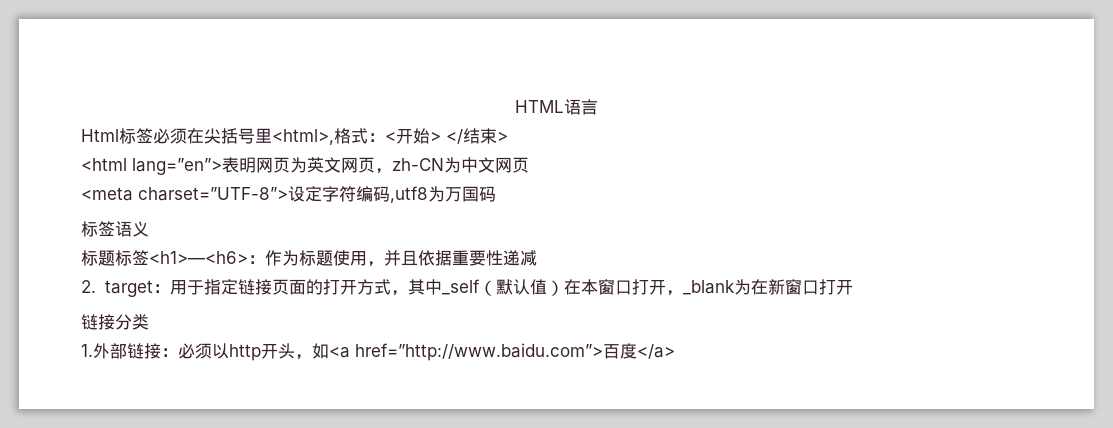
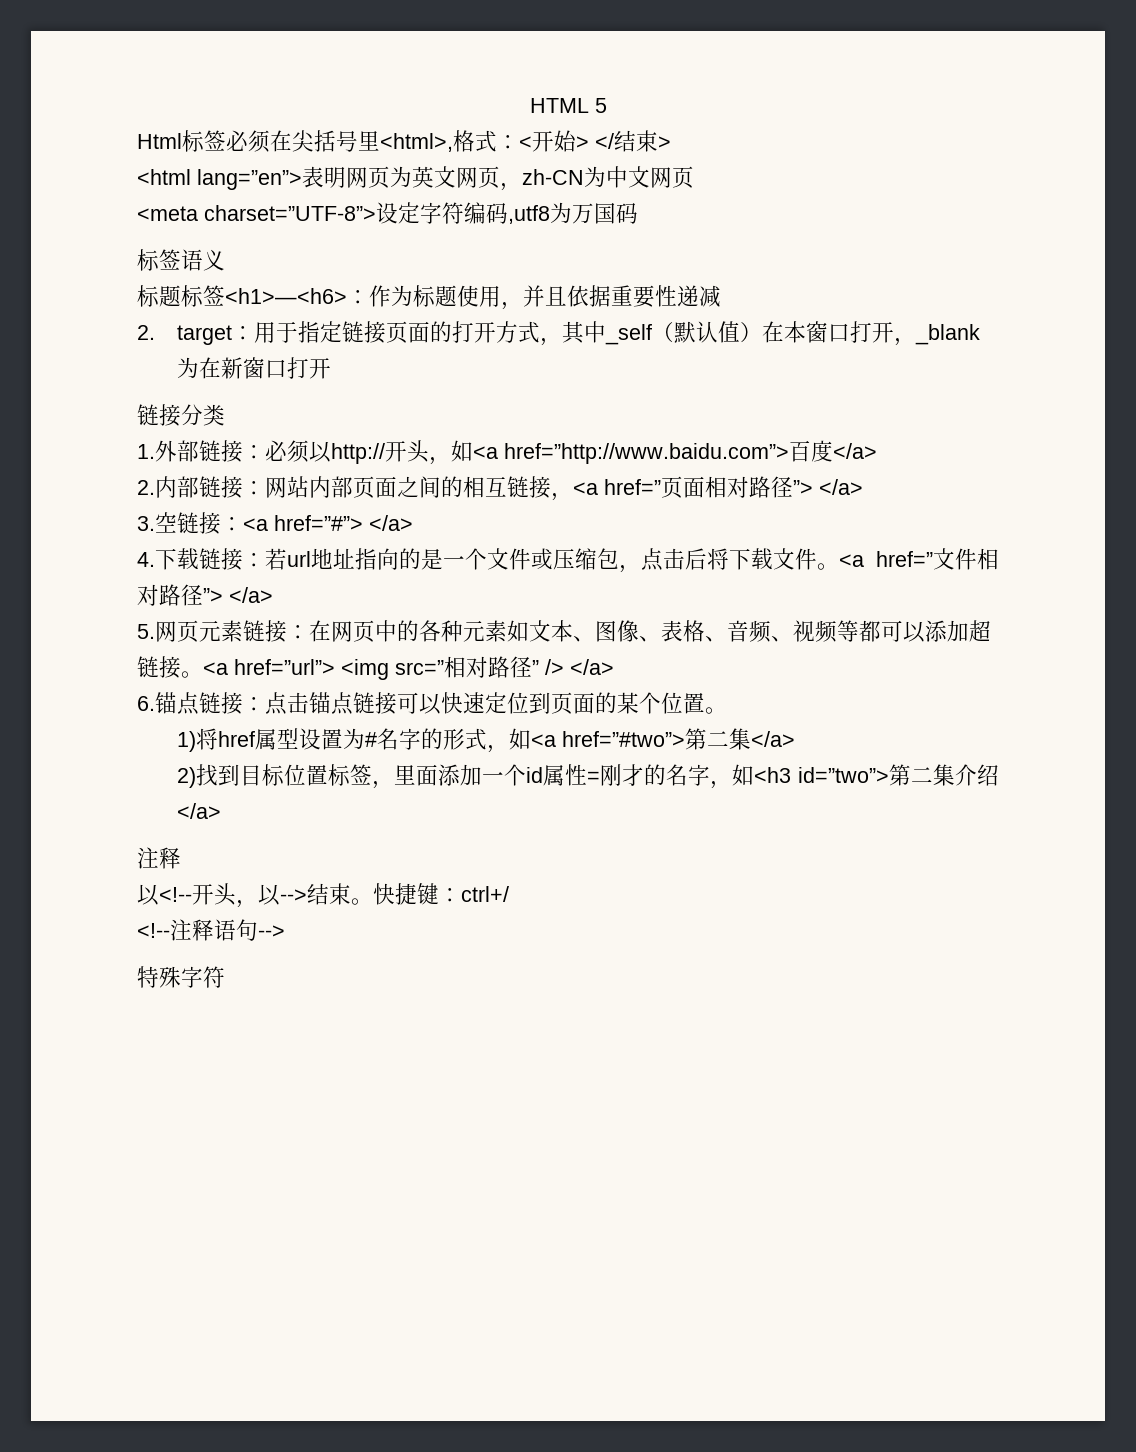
- HTML语言
+ HTML 5
- 1.外部链接：必须以http开头，如<a href=”http://www.baidu.com”>百度</a>
+ 1.外部链接：必须以http://开头，如<a href=”http://www.baidu.com”>百度</a>
+ 2.内部链接：网站内部页面之间的相互链接，<a href=”页面相对路径”> </a>
+ 3.空链接：<a href=”#”> </a>
+ 4.下载链接：若url地址指向的是一个文件或压缩包，点击后将下载文件。<a href=”文件相对路径”> </a>
+ 5.网页元素链接：在网页中的各种元素如文本、图像、表格、音频、视频等都可以添加超链接。<a href=”url”> <img src=”相对路径” /> </a>
+ 6.锚点链接：点击锚点链接可以快速定位到页面的某个位置。
+ 1)将href属型设置为#名字的形式，如<a href=”#two”>第二集</a>
+ 2)找到目标位置标签，里面添加一个id属性=刚才的名字，如<h3 id=”two”>第二集介绍</a>
+ 注释
+ 以<!--开头，以-->结束。快捷键：ctrl+/
+ <!--注释语句-->
+ 特殊字符

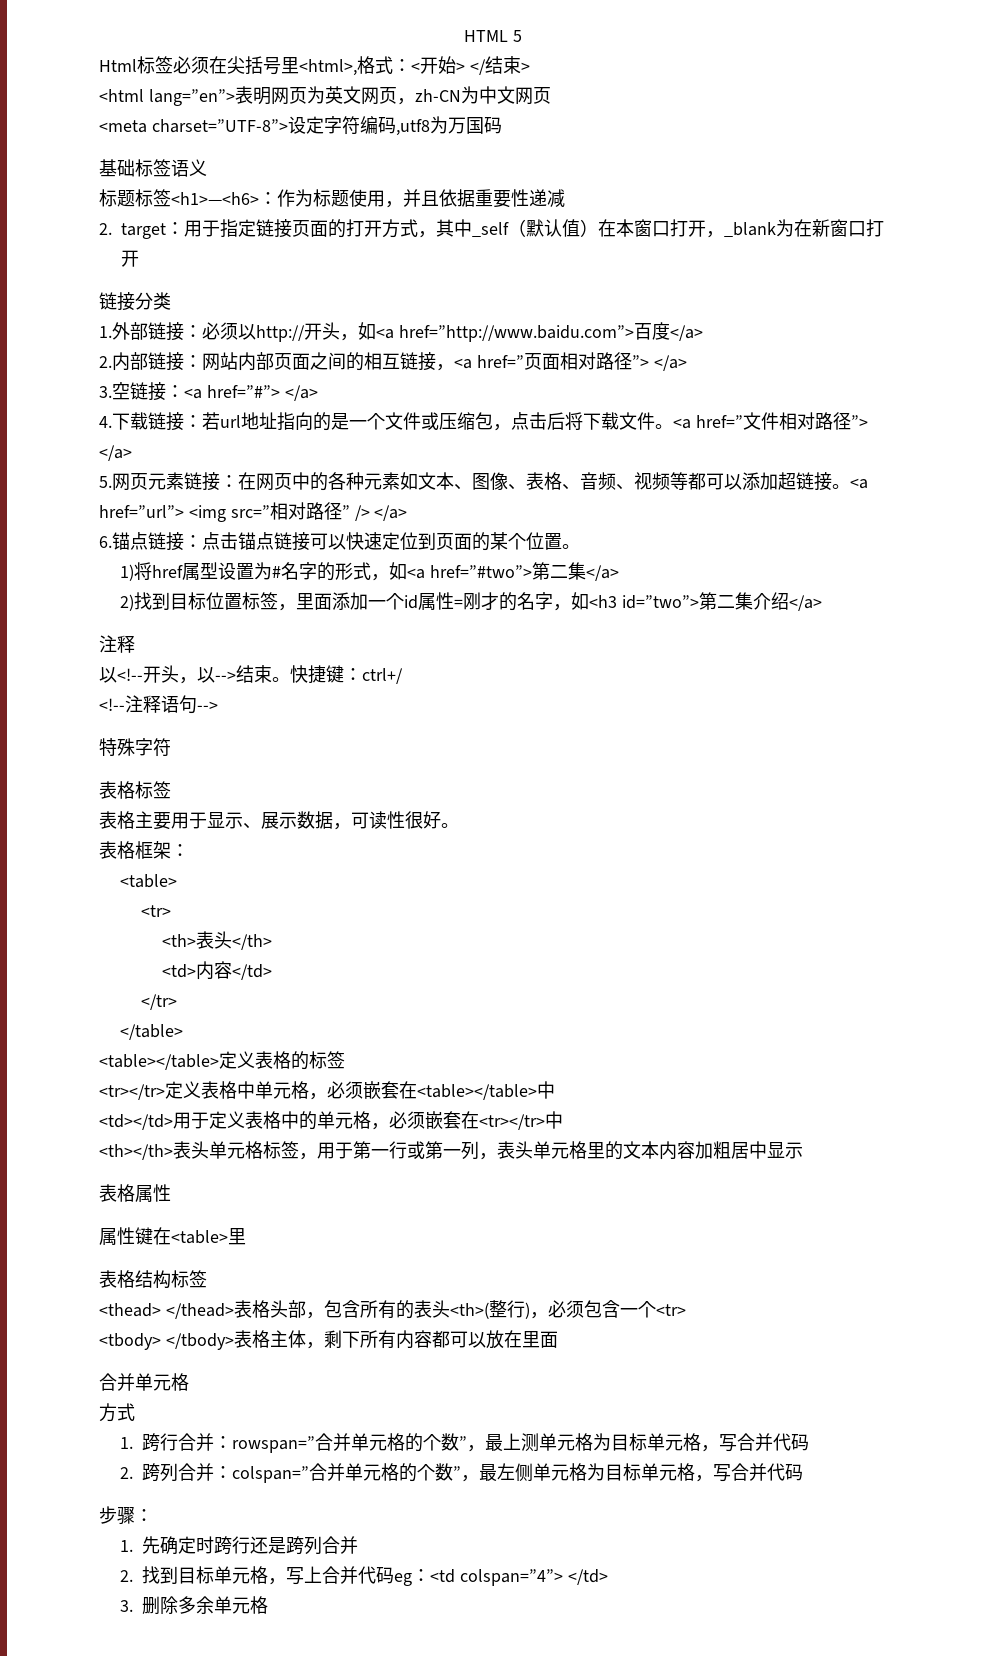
- 标签语义
+ 基础标签语义
+ 表格标签
+ 表格主要用于显示、展示数据，可读性很好。
+ 表格框架：
+ <table>
+ <tr>
+ <th>表头</th>
+ <td>内容</td>
+ </tr>
+ </table>
+ <table></table>定义表格的标签
+ <tr></tr>定义表格中单元格，必须嵌套在<table></table>中
+ <td></td>用于定义表格中的单元格，必须嵌套在<tr></tr>中
+ <th></th>表头单元格标签，用于第一行或第一列，表头单元格里的文本内容加粗居中显示
+ 表格属性
+ 属性键在<table>里
+ 表格结构标签
+ <thead> </thead>表格头部，包含所有的表头<th>(整行)，必须包含一个<tr>
+ <tbody> </tbody>表格主体，剩下所有内容都可以放在里面
+ 合并单元格
+ 方式
+ 1.跨行合并：rowspan=”合并单元格的个数”，最上测单元格为目标单元格，写合并代码
+ 2.跨列合并：colspan=”合并单元格的个数”，最左侧单元格为目标单元格，写合并代码
+ 步骤：
+ 1.先确定时跨行还是跨列合并
+ 2.找到目标单元格，写上合并代码eg：<td colspan=”4”> </td>
+ 3.删除多余单元格

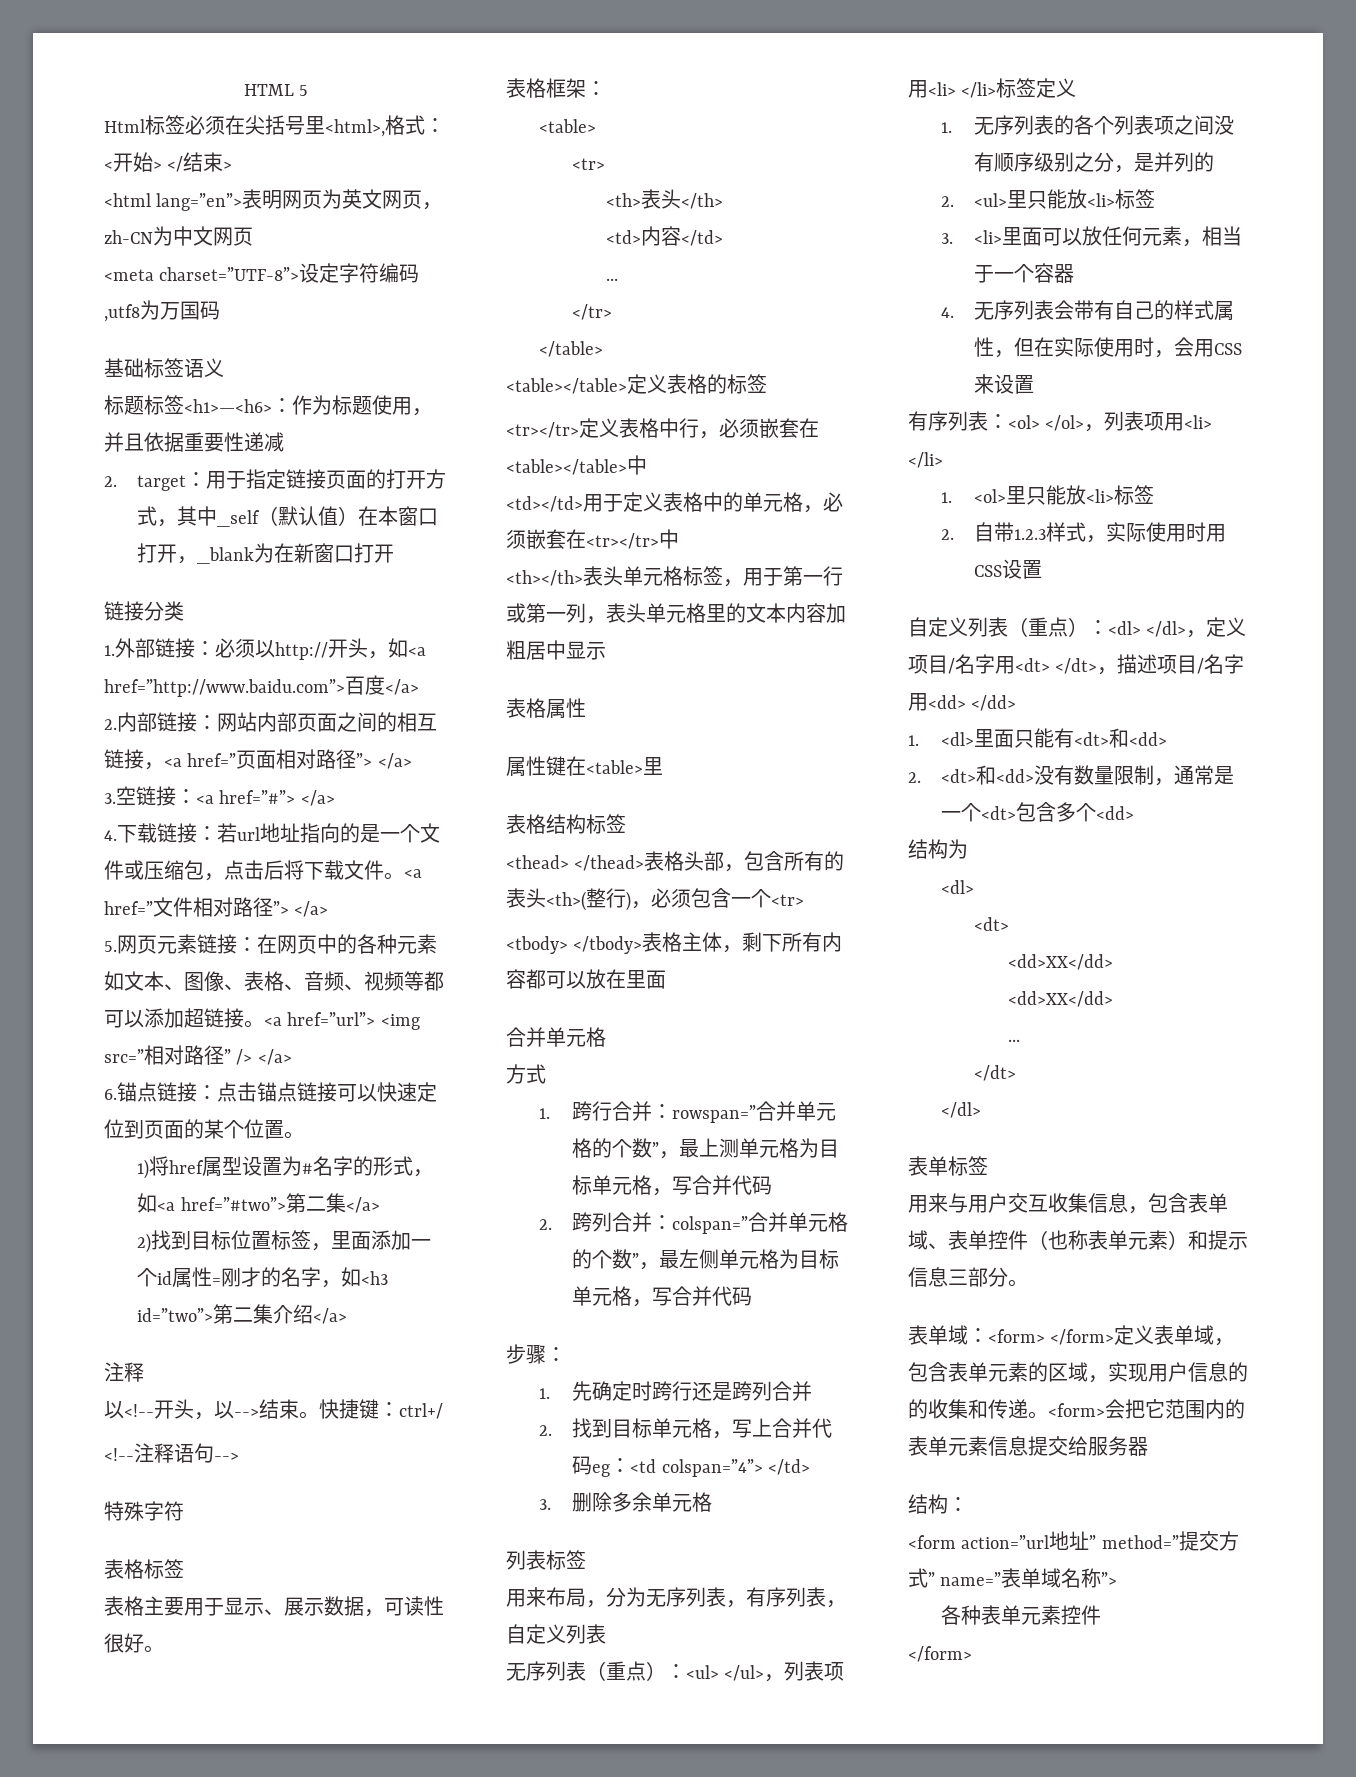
  <td>内容</td>
+ ...
- <tr></tr>定义表格中单元格，必须嵌套在<table></table>中
+ <tr></tr>定义表格中行，必须嵌套在<table></table>中
+ 列表标签
+ 用来布局，分为无序列表，有序列表，自定义列表
+ 无序列表（重点）：<ul> </ul>，列表项用<li> </li>标签定义
+ 1.无序列表的各个列表项之间没有顺序级别之分，是并列的
+ 2. <ul>里只能放<li>标签
+ 3. <li>里面可以放任何元素，相当于一个容器
+ 4.无序列表会带有自己的样式属性，但在实际使用时，会用CSS来设置
+ 有序列表：<ol> </ol>，列表项用<li> </li>
+ 1. <ol>里只能放<li>标签
+ 2.自带1.2.3样式，实际使用时用CSS设置
+ 自定义列表（重点）：<dl> </dl>，定义项目/名字用<dt> </dt>，描述项目/名字用<dd> </dd>
+ 1. <dl>里面只能有<dt>和<dd>
+ 2. <dt>和<dd>没有数量限制，通常是一个<dt>包含多个<dd>
+ 结构为
+ <dl>
+ <dt>
+ <dd>XX</dd>
+ <dd>XX</dd>
+ ...
+ </dt>
+ </dl>
+ 表单标签
+ 用来与用户交互收集信息，包含表单域、表单控件（也称表单元素）和提示信息三部分。
+ 表单域：<form> </form>定义表单域，包含表单元素的区域，实现用户信息的的收集和传递。<form>会把它范围内的表单元素信息提交给服务器
+ 结构：
+ <form action=”url地址” method=”提交方式” name=”表单域名称”>
+ 各种表单元素控件
+ </form>

